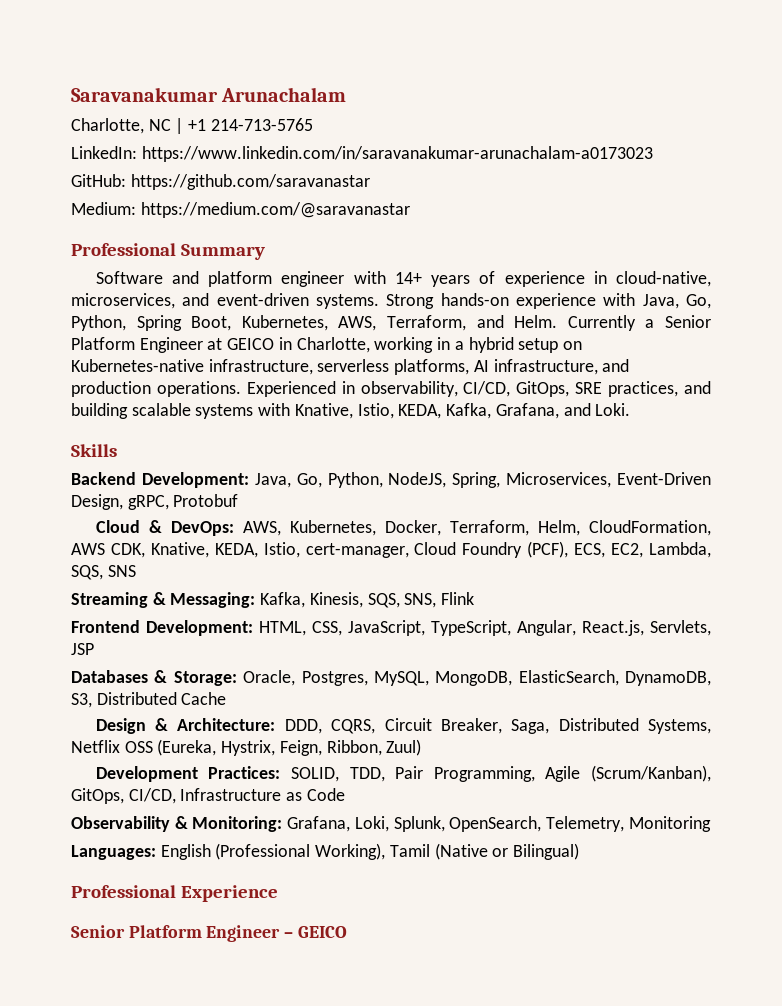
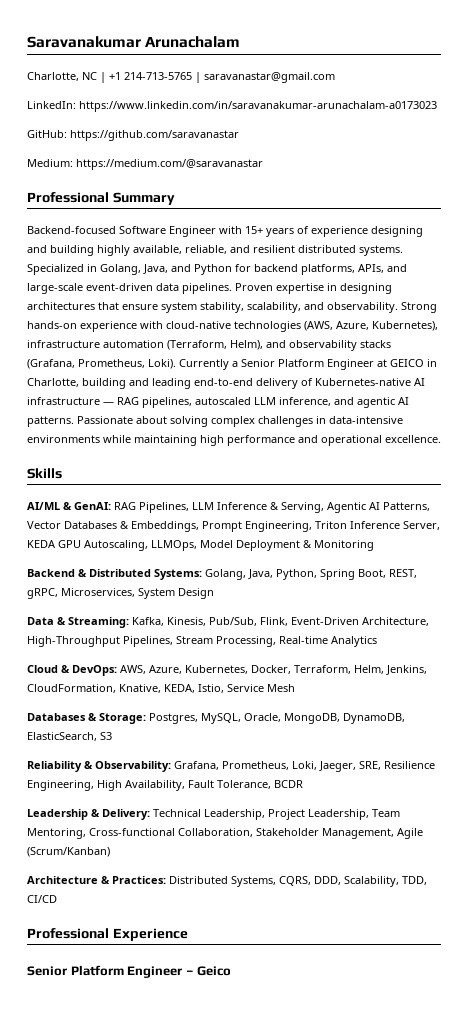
- Charlotte, NC | +1 214-713-5765
+ Charlotte, NC | +1 214-713-5765 | saravanastar@gmail.com
- Software and platform engineer with 14+ years of experience in cloud-native, microservices, and event-driven systems. Strong hands-on experience with Java, Go, Python, Spring Boot, Kubernetes, AWS, Terraform, and Helm.
+ Backend-focused Software Engineer with 15+ years of experience designing and building highly available, reliable, and resilient distributed systems. Specialized in Golang, Java, and Python for backend platforms, APIs, and large-scale event-driven data pipelines. Proven expertise in designing architectures that ensure system stability, scalability, and observability. Strong hands-on experience with cloud-native technologies (AWS, Azure, Kubernetes), infrastructure automation (Terraform, Helm), and observability stacks (Grafana, Prometheus, Loki).
- Currently a Senior Platform Engineer at GEICO in Charlotte, working in a hybrid setup on Kubernetes-native infrastructure, serverless platforms, AI infrastructure, and production operations. Experienced in observability, CI/CD, GitOps, SRE practices, and building scalable systems with Knative, Istio, KEDA, Kafka, Grafana, and Loki.
+ Currently a Senior Platform Engineer at GEICO in Charlotte, building and leading end-to-end delivery of Kubernetes-native AI infrastructure — RAG pipelines, autoscaled LLM inference, and agentic AI patterns. Passionate about solving complex challenges in data-intensive environments while maintaining high performance and operational excellence.
  Skills
- Backend Development: Java, Go, Python, NodeJS, Spring, Microservices, Event-Driven Design, gRPC, Protobuf
+ AI/ML & GenAI: RAG Pipelines, LLM Inference & Serving, Agentic AI Patterns, Vector Databases & Embeddings, Prompt Engineering, Triton Inference Server, KEDA GPU Autoscaling, LLMOps, Model Deployment & Monitoring
+ Backend & Distributed Systems: Golang, Java, Python, Spring Boot, REST, gRPC, Microservices, System Design
+ Data & Streaming: Kafka, Kinesis, Pub/Sub, Flink, Event-Driven Architecture, High-Throughput Pipelines, Stream Processing, Real-time Analytics
- Cloud & DevOps: AWS, Kubernetes, Docker, Terraform, Helm, CloudFormation, AWS CDK, Knative, KEDA, Istio, cert-manager, Cloud Foundry (PCF), ECS, EC2, Lambda, SQS, SNS
- Streaming & Messaging: Kafka, Kinesis, SQS, SNS, Flink
- Frontend Development: HTML, CSS, JavaScript, TypeScript, Angular, React.js, Servlets, JSP
+ Cloud & DevOps: AWS, Azure, Kubernetes, Docker, Terraform, Helm, Jenkins, CloudFormation, Knative, KEDA, Istio, Service Mesh
- Databases & Storage: Oracle, Postgres, MySQL, MongoDB, ElasticSearch, DynamoDB, S3, Distributed Cache
- Design & Architecture: DDD, CQRS, Circuit Breaker, Saga, Distributed Systems, Netflix OSS (Eureka, Hystrix, Feign, Ribbon, Zuul)
- Development Practices: SOLID, TDD, Pair Programming, Agile (Scrum/Kanban), GitOps, CI/CD, Infrastructure as Code
- Observability & Monitoring: Grafana, Loki, Splunk, OpenSearch, Telemetry, Monitoring
- Languages: English (Professional Working), Tamil (Native or Bilingual)
+ Databases & Storage: Postgres, MySQL, Oracle, MongoDB, DynamoDB, ElasticSearch, S3
+ Reliability & Observability: Grafana, Prometheus, Loki, Jaeger, SRE, Resilience Engineering, High Availability, Fault Tolerance, BCDR
+ Leadership & Delivery: Technical Leadership, Project Leadership, Team Mentoring, Cross-functional Collaboration, Stakeholder Management, Agile (Scrum/Kanban)
+ Architecture & Practices: Distributed Systems, CQRS, DDD, Scalability, TDD, CI/CD
- Senior Platform Engineer – GEICO
+ Senior Platform Engineer – Geico

